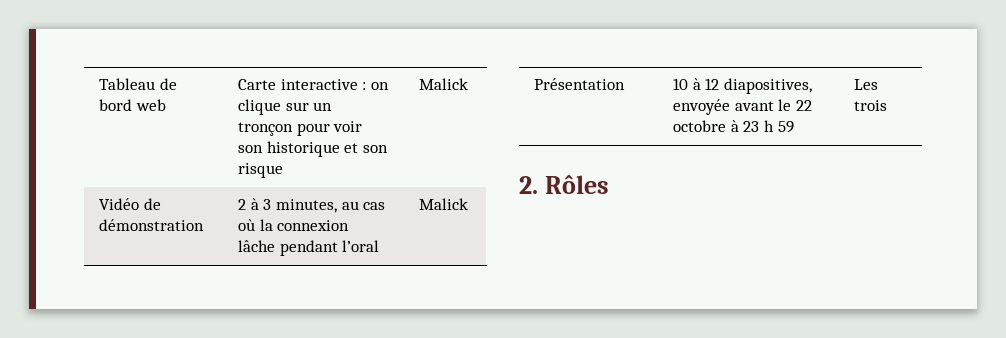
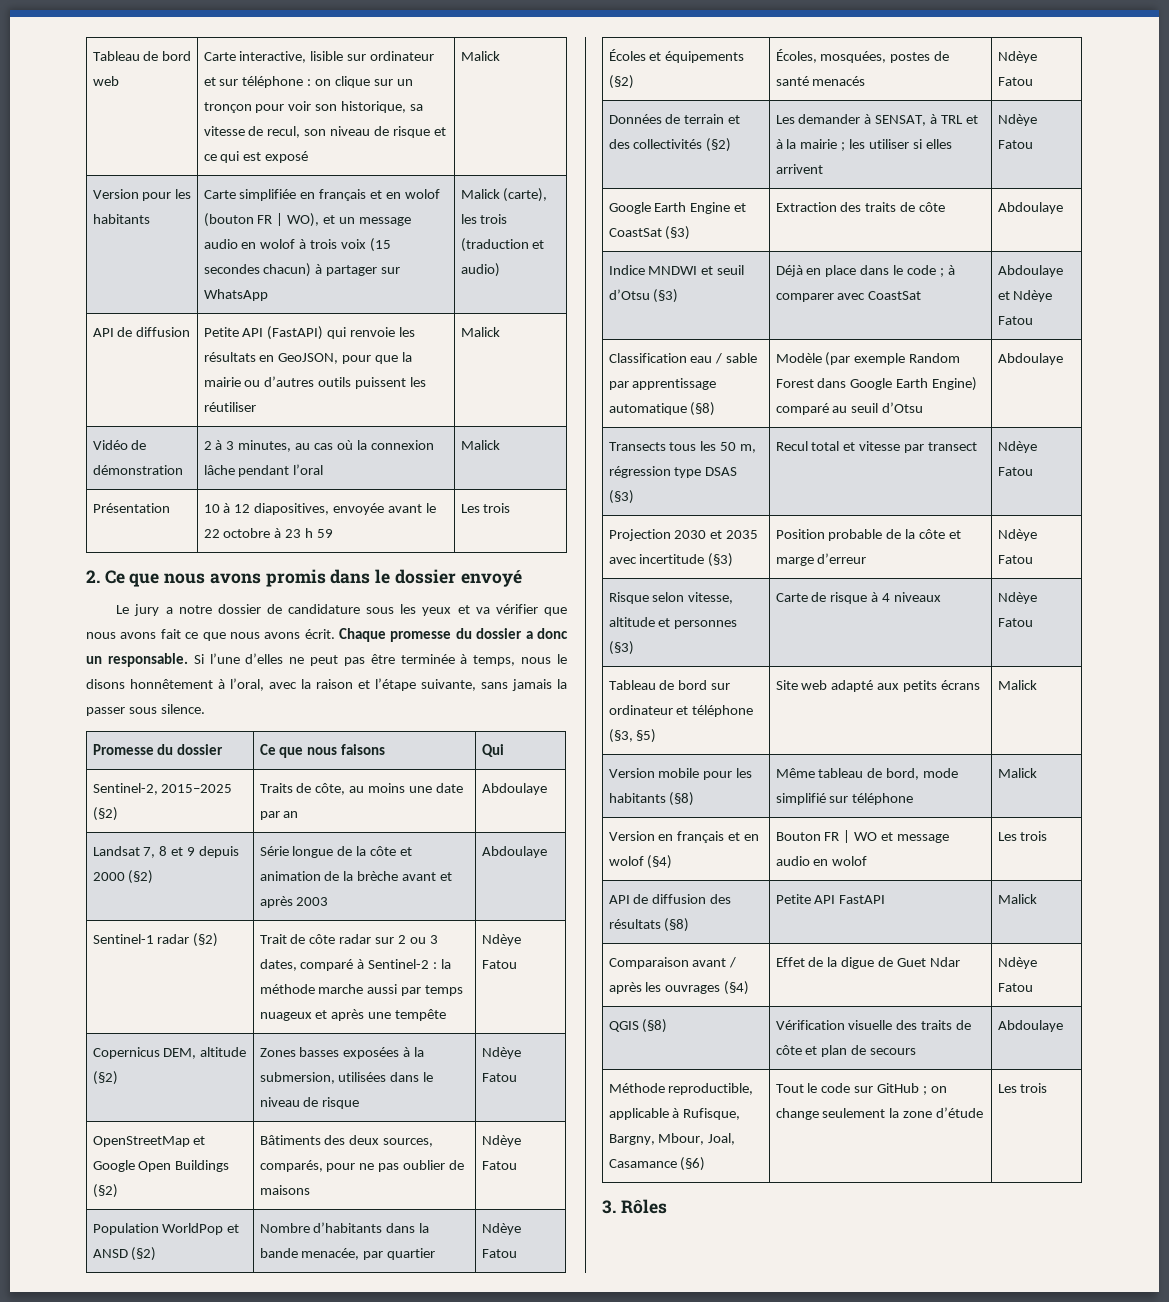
- Tableau de bord web | Carte interactive : on clique sur un tronçon pour voir son historique et son risque | Malick
+ Tableau de bord web | Carte interactive, lisible sur ordinateur et sur téléphone : on clique sur un tronçon pour voir son historique, sa vitesse de recul, son niveau de risque et ce qui est exposé | Malick
+ Version pour les habitants | Carte simplifiée en français et en wolof (bouton FR | WO), et un message audio en wolof à trois voix (15 secondes chacun) à partager sur WhatsApp | Malick (carte), les trois (traduction et audio)
+ API de diffusion | Petite API (FastAPI) qui renvoie les résultats en GeoJSON, pour que la mairie ou d’autres outils puissent les réutiliser | Malick
- 2. Rôles
+ 2. Ce que nous avons promis dans le dossier envoyé
+ Le jury a notre dossier de candidature sous les yeux et va vérifier que nous avons fait ce que nous avons écrit. Chaque promesse du dossier a donc un responsable. Si l’une d’elles ne peut pas être terminée à temps, nous le disons honnêtement à l’oral, avec la raison et l’étape suivante, sans jamais la passer sous silence.
+ Promesse du dossier | Ce que nous faisons | Qui
+ Sentinel-2, 2015–2025 (§2) | Traits de côte, au moins une date par an | Abdoulaye
+ Landsat 7, 8 et 9 depuis 2000 (§2) | Série longue de la côte et animation de la brèche avant et après 2003 | Abdoulaye
+ Sentinel-1 radar (§2) | Trait de côte radar sur 2 ou 3 dates, comparé à Sentinel-2 : la méthode marche aussi par temps nuageux et après une tempête | Ndèye Fatou
+ Copernicus DEM, altitude (§2) | Zones basses exposées à la submersion, utilisées dans le niveau de risque | Ndèye Fatou
+ OpenStreetMap et Google Open Buildings (§2) | Bâtiments des deux sources, comparés, pour ne pas oublier de maisons | Ndèye Fatou
+ Population WorldPop et ANSD (§2) | Nombre d’habitants dans la bande menacée, par quartier | Ndèye Fatou
+ Écoles et équipements (§2) | Écoles, mosquées, postes de santé menacés | Ndèye Fatou
+ Données de terrain et des collectivités (§2) | Les demander à SENSAT, à TRL et à la mairie ; les utiliser si elles arrivent | Ndèye Fatou
+ Google Earth Engine et CoastSat (§3) | Extraction des traits de côte | Abdoulaye
+ Indice MNDWI et seuil d’Otsu (§3) | Déjà en place dans le code ; à comparer avec CoastSat | Abdoulaye et Ndèye Fatou
+ Classification eau / sable par apprentissage automatique (§8) | Modèle (par exemple Random Forest dans Google Earth Engine) comparé au seuil d’Otsu | Abdoulaye
+ Transects tous les 50 m, régression type DSAS (§3) | Recul total et vitesse par transect | Ndèye Fatou
+ Projection 2030 et 2035 avec incertitude (§3) | Position probable de la côte et marge d’erreur | Ndèye Fatou
+ Risque selon vitesse, altitude et personnes (§3) | Carte de risque à 4 niveaux | Ndèye Fatou
+ Tableau de bord sur ordinateur et téléphone (§3, §5) | Site web adapté aux petits écrans | Malick
+ Version mobile pour les habitants (§8) | Même tableau de bord, mode simplifié sur téléphone | Malick
+ Version en français et en wolof (§4) | Bouton FR | WO et message audio en wolof | Les trois
+ API de diffusion des résultats (§8) | Petite API FastAPI | Malick
+ Comparaison avant / après les ouvrages (§4) | Effet de la digue de Guet Ndar | Ndèye Fatou
+ QGIS (§8) | Vérification visuelle des traits de côte et plan de secours | Abdoulaye
+ Méthode reproductible, applicable à Rufisque, Bargny, Mbour, Joal, Casamance (§6) | Tout le code sur GitHub ; on change seulement la zone d’étude | Les trois
+ 3. Rôles

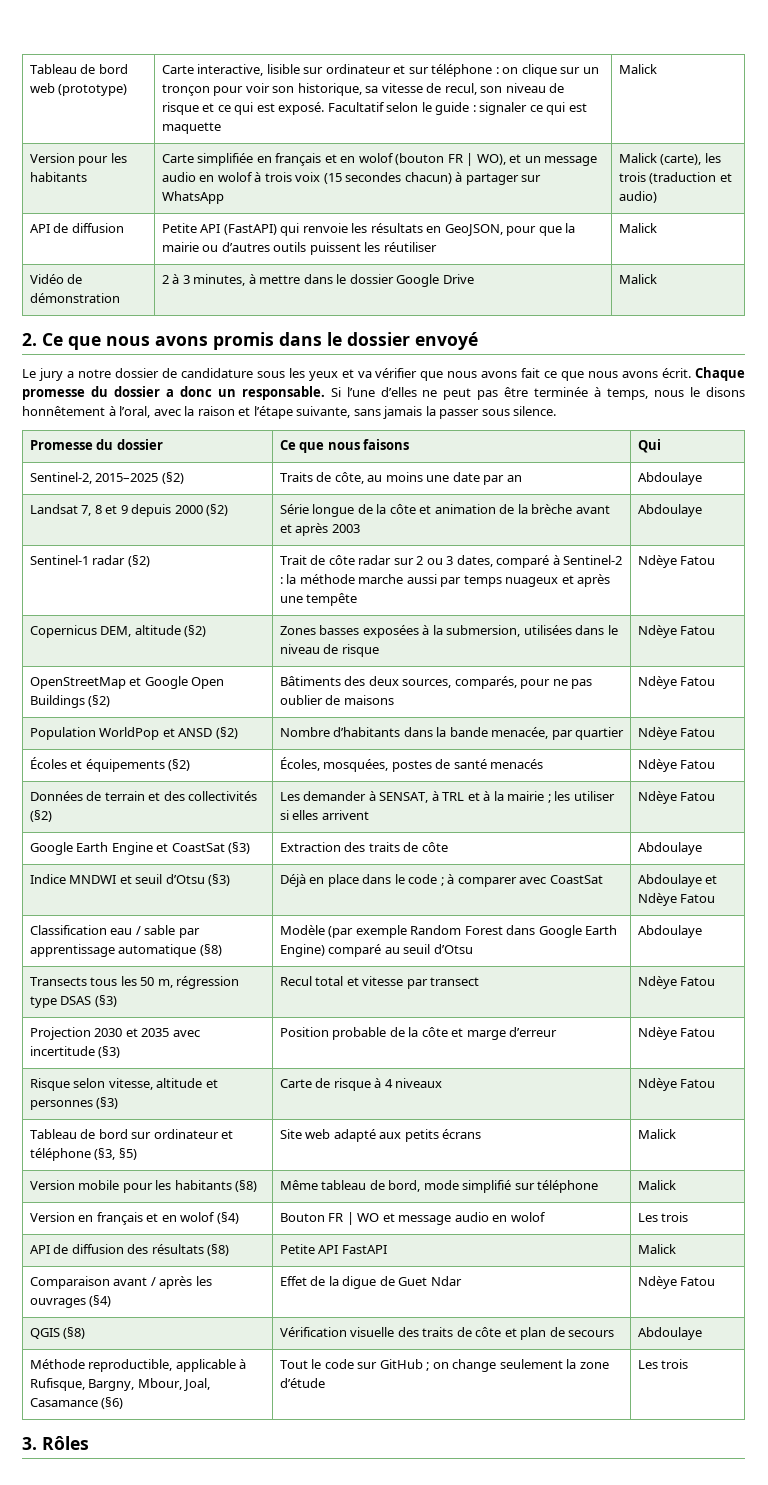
- Tableau de bord web
+ Tableau de bord web (prototype)
- Carte interactive, lisible sur ordinateur et sur téléphone : on clique sur un tronçon pour voir son historique, sa vitesse de recul, son niveau de risque et ce qui est exposé
+ Carte interactive, lisible sur ordinateur et sur téléphone : on clique sur un tronçon pour voir son historique, sa vitesse de recul, son niveau de risque et ce qui est exposé. Facultatif selon le guide : signaler ce qui est maquette
- Vidéo de démonstration | 2 à 3 minutes, au cas où la connexion lâche pendant l’oral | Malick
- Présentation | 10 à 12 diapositives, envoyée avant le 22 octobre à 23 h 59 | Les trois
+ Vidéo de démonstration | 2 à 3 minutes, à mettre dans le dossier Google Drive | Malick

